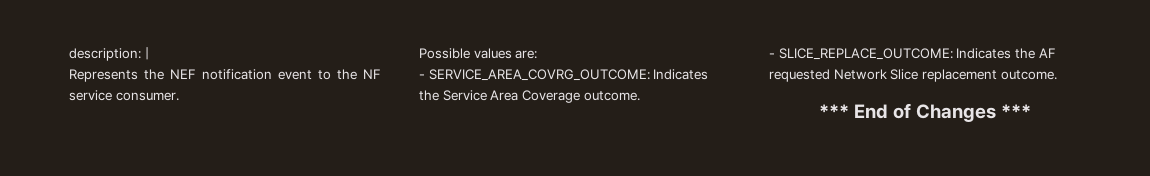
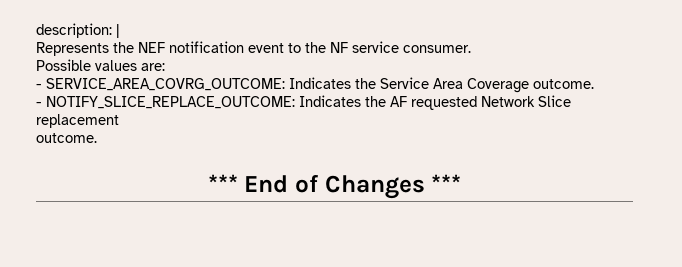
- - SLICE_REPLACE_OUTCOME: Indicates the AF requested Network Slice replacement outcome.
+ - NOTIFY_SLICE_REPLACE_OUTCOME: Indicates the AF requested Network Slice replacement
+ outcome.

